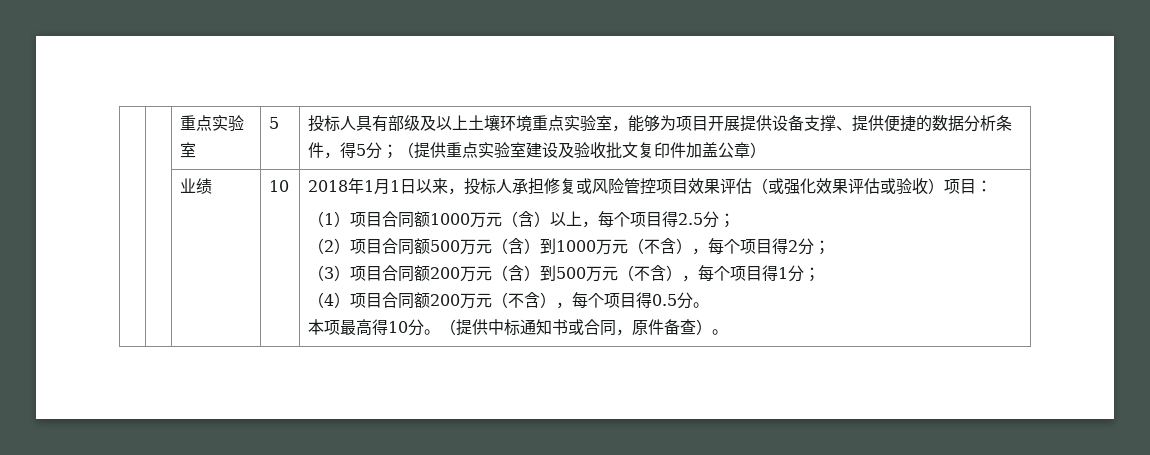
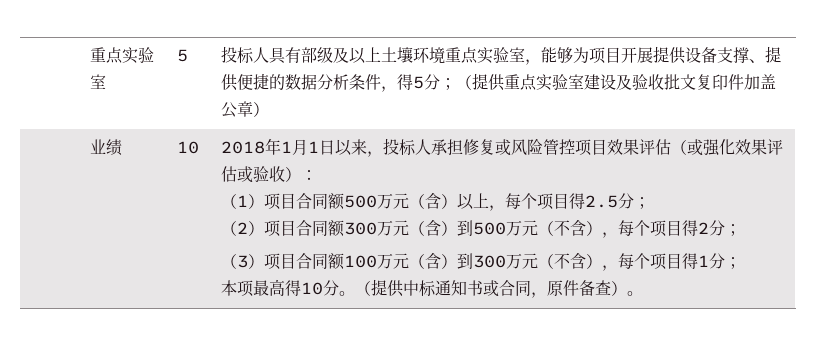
- 2018年1月1日以来，投标人承担修复或风险管控项目效果评估（或强化效果评估或验收）项目：
+ 2018年1月1日以来，投标人承担修复或风险管控项目效果评估（或强化效果评估或验收）：
- （1）项目合同额1000万元（含）以上，每个项目得2.5分；
+ （1）项目合同额500万元（含）以上，每个项目得2.5分；
- （2）项目合同额500万元（含）到1000万元（不含），每个项目得2分；
+ （2）项目合同额300万元（含）到500万元（不含），每个项目得2分；
- （3）项目合同额200万元（含）到500万元（不含），每个项目得1分；
+ （3）项目合同额100万元（含）到300万元（不含），每个项目得1分；
- （4）项目合同额200万元（不含），每个项目得0.5分。

